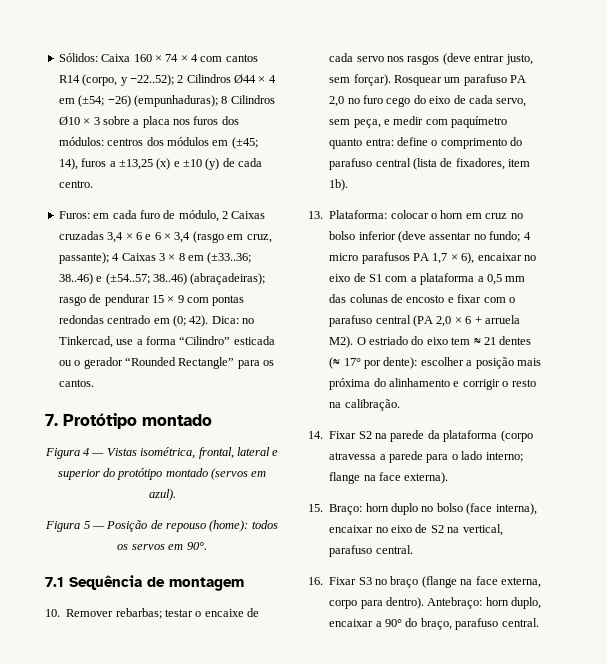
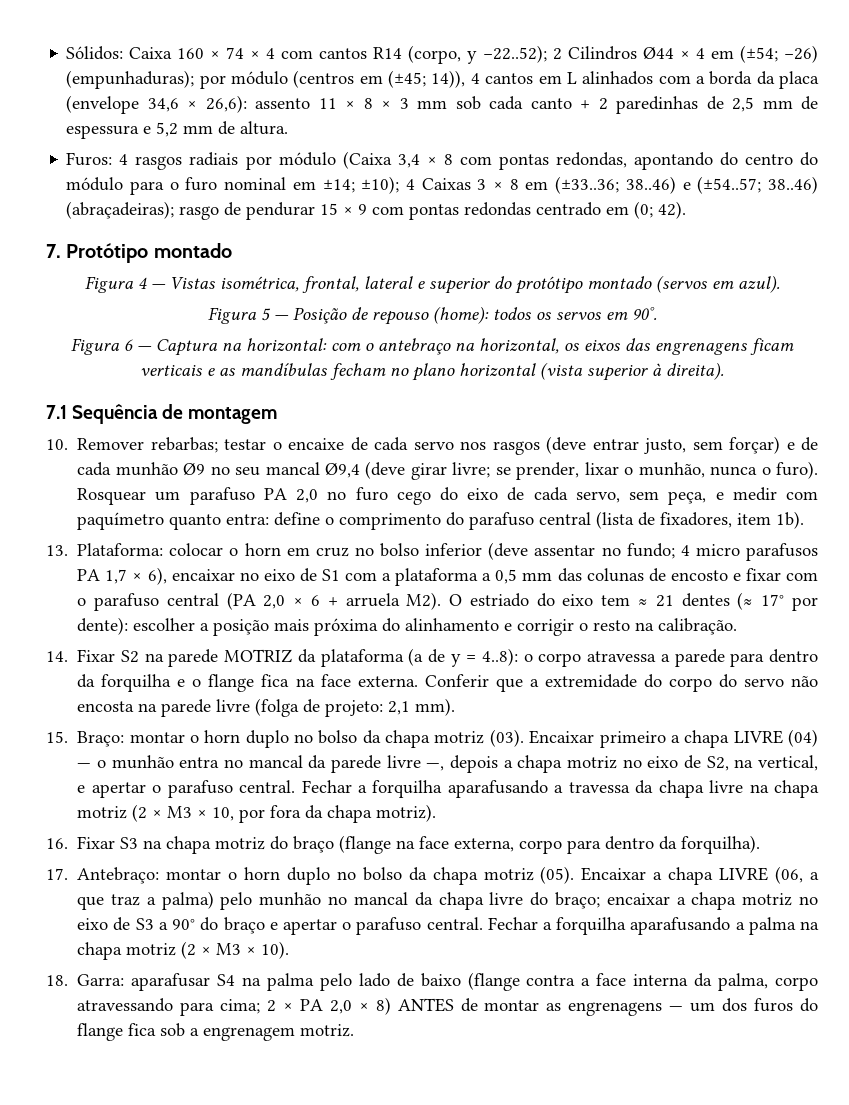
- Sólidos: Caixa 160 × 74 × 4 com cantos R14 (corpo, y −22..52); 2 Cilindros Ø44 × 4 em (±54; −26) (empunhaduras); 8 Cilindros Ø10 × 3 sobre a placa nos furos dos módulos: centros dos módulos em (±45; 14), furos a ±13,25 (x) e ±10 (y) de cada centro.
- Furos: em cada furo de módulo, 2 Caixas cruzadas 3,4 × 6 e 6 × 3,4 (rasgo em cruz, passante); 4 Caixas 3 × 8 em (±33..36; 38..46) e (±54..57; 38..46) (abraçadeiras); rasgo de pendurar 15 × 9 com pontas redondas centrado em (0; 42). Dica: no Tinkercad, use a forma “Cilindro” esticada ou o gerador “Rounded Rectangle” para os cantos.
+ Sólidos: Caixa 160 × 74 × 4 com cantos R14 (corpo, y −22..52); 2 Cilindros Ø44 × 4 em (±54; −26) (empunhaduras); por módulo (centros em (±45; 14)), 4 cantos em L alinhados com a borda da placa (envelope 34,6 × 26,6): assento 11 × 8 × 3 mm sob cada canto + 2 paredinhas de 2,5 mm de espessura e 5,2 mm de altura.
+ Furos: 4 rasgos radiais por módulo (Caixa 3,4 × 8 com pontas redondas, apontando do centro do módulo para o furo nominal em ±14; ±10); 4 Caixas 3 × 8 em (±33..36; 38..46) e (±54..57; 38..46) (abraçadeiras); rasgo de pendurar 15 × 9 com pontas redondas centrado em (0; 42).
+ Figura 6 — Captura na horizontal: com o antebraço na horizontal, os eixos das engrenagens ficam verticais e as mandíbulas fecham no plano horizontal (vista superior à direita).
- 10. Remover rebarbas; testar o encaixe de cada servo nos rasgos (deve entrar justo, sem forçar).
+ 10. Remover rebarbas; testar o encaixe de cada servo nos rasgos (deve entrar justo, sem forçar) e de cada munhão Ø9 no seu mancal Ø9,4 (deve girar livre; se prender, lixar o munhão, nunca o furo).
- 14. Fixar S2 na parede da plataforma (corpo atravessa a parede para o lado interno; flange na face externa).
+ 14. Fixar S2 na parede MOTRIZ da plataforma (a de y = 4..8): o corpo atravessa a parede para dentro da forquilha e o flange fica na face externa. Conferir que a extremidade do corpo do servo não encosta na parede livre (folga de projeto: 2,1 mm).
- 15. Braço: horn duplo no bolso (face interna), encaixar no eixo de S2 na vertical, parafuso central.
+ 15. Braço: montar o horn duplo no bolso da chapa motriz (03). Encaixar primeiro a chapa LIVRE (04) — o munhão entra no mancal da parede livre —, depois a chapa motriz no eixo de S2, na vertical, e apertar o parafuso central. Fechar a forquilha aparafusando a travessa da chapa livre na chapa motriz (2 × M3 × 10, por fora da chapa motriz).
- 16. Fixar S3 no braço (flange na face externa, corpo para dentro). Antebraço: horn duplo, encaixar a 90° do braço, parafuso central.
+ 16. Fixar S3 na chapa motriz do braço (flange na face externa, corpo para dentro da forquilha).
+ 17. Antebraço: montar o horn duplo no bolso da chapa motriz (05). Encaixar a chapa LIVRE (06, a que traz a palma) pelo munhão no mancal da chapa livre do braço; encaixar a chapa motriz no eixo de S3 a 90° do braço e apertar o parafuso central. Fechar a forquilha aparafusando a palma na chapa motriz (2 × M3 × 10).
+ 18. Garra: aparafusar S4 na palma pelo lado de baixo (flange contra a face interna da palma, corpo atravessando para cima; 2 × PA 2,0 × 8) ANTES de montar as engrenagens — um dos furos do flange fica sob a engrenagem motriz.

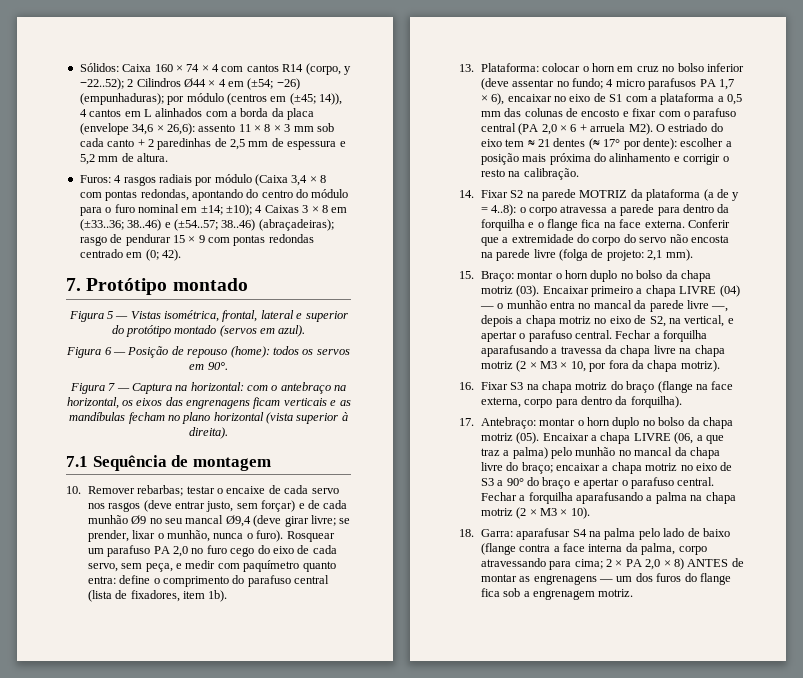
- Figura 4 — Vistas isométrica, frontal, lateral e superior do protótipo montado (servos em azul).
+ Figura 5 — Vistas isométrica, frontal, lateral e superior do protótipo montado (servos em azul).
- Figura 5 — Posição de repouso (home): todos os servos em 90°.
+ Figura 6 — Posição de repouso (home): todos os servos em 90°.
- Figura 6 — Captura na horizontal: com o antebraço na horizontal, os eixos das engrenagens ficam verticais e as mandíbulas fecham no plano horizontal (vista superior à direita).
+ Figura 7 — Captura na horizontal: com o antebraço na horizontal, os eixos das engrenagens ficam verticais e as mandíbulas fecham no plano horizontal (vista superior à direita).

